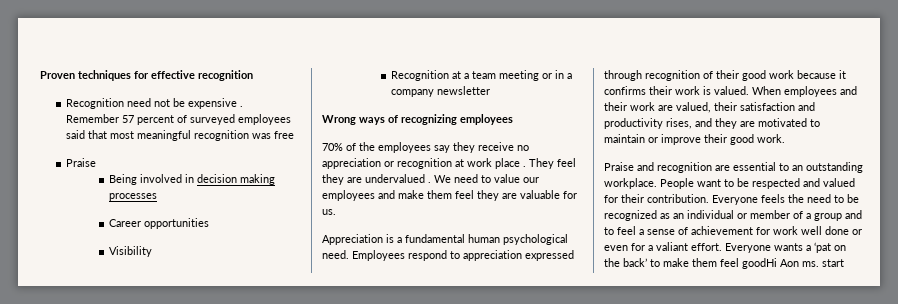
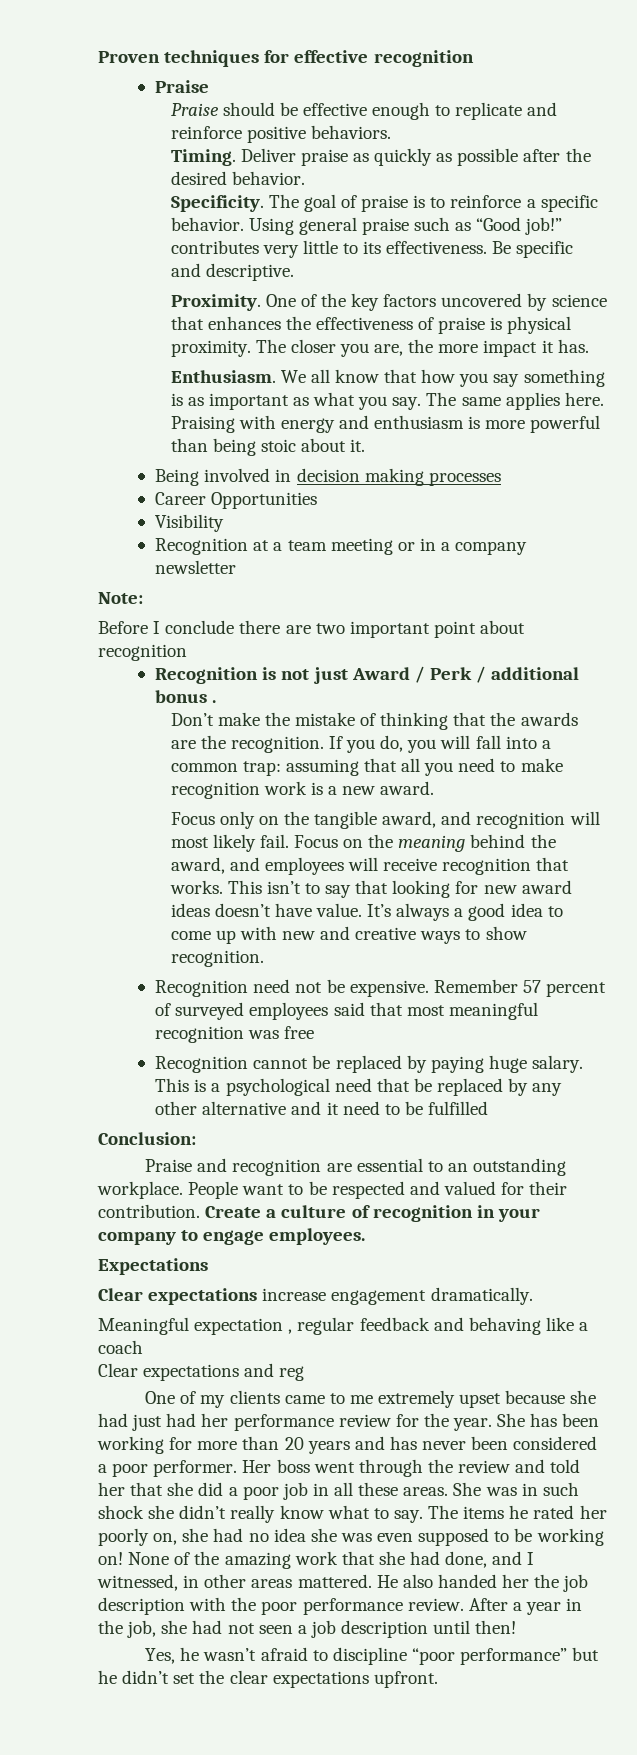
  Proven techniques for effective recognition
+ Praise
+ Praise should be effective enough to replicate and reinforce positive behaviors.
+ Timing. Deliver praise as quickly as possible after the desired behavior.
+ Specificity. The goal of praise is to reinforce a specific behavior. Using general praise such as “Good job!” contributes very little to its effectiveness. Be specific and descriptive.
+ Proximity. One of the key factors uncovered by science that enhances the effectiveness of praise is physical proximity. The closer you are, the more impact it has.
+ Enthusiasm. We all know that how you say something is as important as what you say. The same applies here. Praising with energy and enthusiasm is more powerful than being stoic about it.
+ Being involved in decision making processes
+ Career Opportunities
+ Visibility
+ Recognition at a team meeting or in a company newsletter
+ Note:
+ Before I conclude there are two important point about recognition
+ Recognition is not just Award / Perk / additional bonus .
+ Don’t make the mistake of thinking that the awards are the recognition. If you do, you will fall into a common trap: assuming that all you need to make recognition work is a new award.
+ Focus only on the tangible award, and recognition will most likely fail. Focus on the meaning behind the award, and employees will receive recognition that works. This isn’t to say that looking for new award ideas doesn’t have value. It’s always a good idea to come up with new and creative ways to show recognition.
- Recognition need not be expensive .
+ Recognition need not be expensive.
  Remember 57 percent of surveyed employees said that most meaningful recognition was free
- Praise
- Being involved in decision making processes
- Career opportunities
- Visibility
- Recognition at a team meeting or in a company newsletter
- Wrong ways of recognizing employees
- 70% of the employees say they receive no appreciation or recognition at work place . They feel they are undervalued . We need to value our employees and make them feel they are valuable for us.
- Appreciation is a fundamental human psychological need. Employees respond to appreciation expressed through recognition of their good work because it confirms their work is valued. When employees and their work are valued, their satisfaction and productivity rises, and they are motivated to maintain or improve their good work.
+ Recognition cannot be replaced by paying huge salary. This is a psychological need that be replaced by any other alternative and it need to be fulfilled
+ Conclusion:
- Everyone feels the need to be recognized as an individual or member of a group and to feel a sense of achievement for work well done or even for a valiant effort. Everyone wants a ‘pat on the back’ to make them feel goodHi Aon ms. start
+ Create a culture of recognition in your company to engage employees.
+ Expectations
+ Clear expectations increase engagement dramatically.
+ Meaningful expectation , regular feedback and behaving like a coach
+ Clear expectations and reg
+ One of my clients came to me extremely upset because she had just had her performance review for the year. She has been working for more than 20 years and has never been considered a poor performer. Her boss went through the review and told her that she did a poor job in all these areas. She was in such shock she didn’t really know what to say. The items he rated her poorly on, she had no idea she was even supposed to be working on! None of the amazing work that she had done, and I witnessed, in other areas mattered. He also handed her the job description with the poor performance review. After a year in the job, she had not seen a job description until then!
+ Yes, he wasn’t afraid to discipline “poor performance” but he didn’t set the clear expectations upfront.

